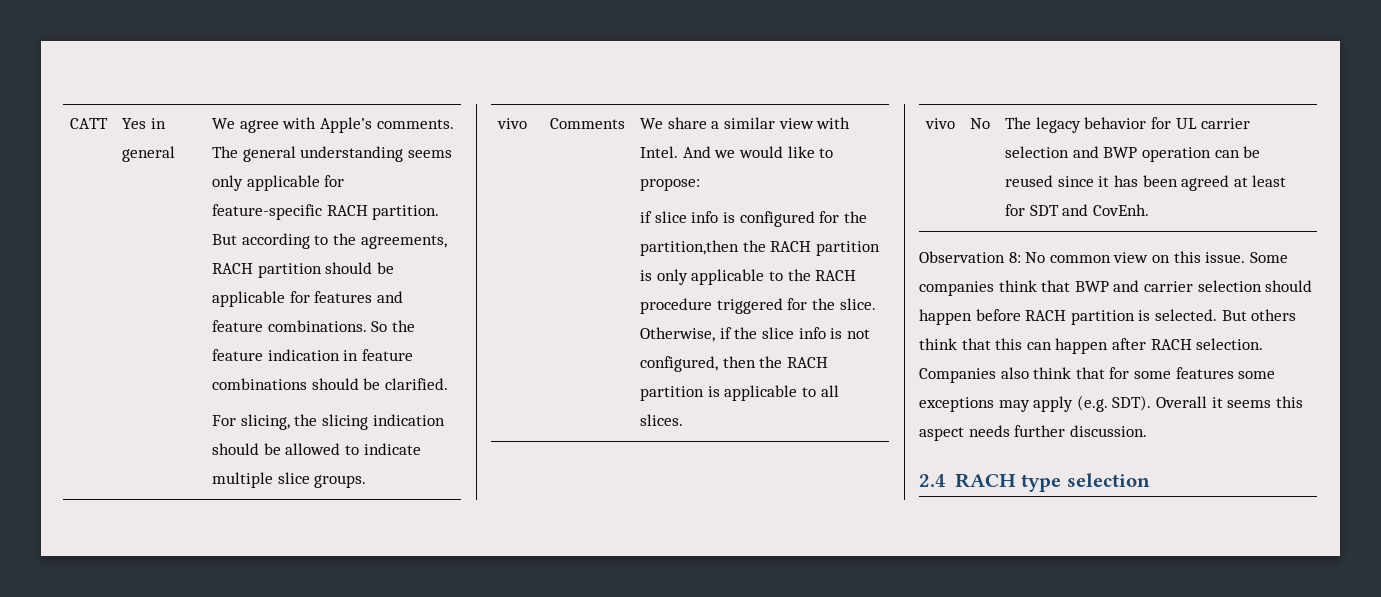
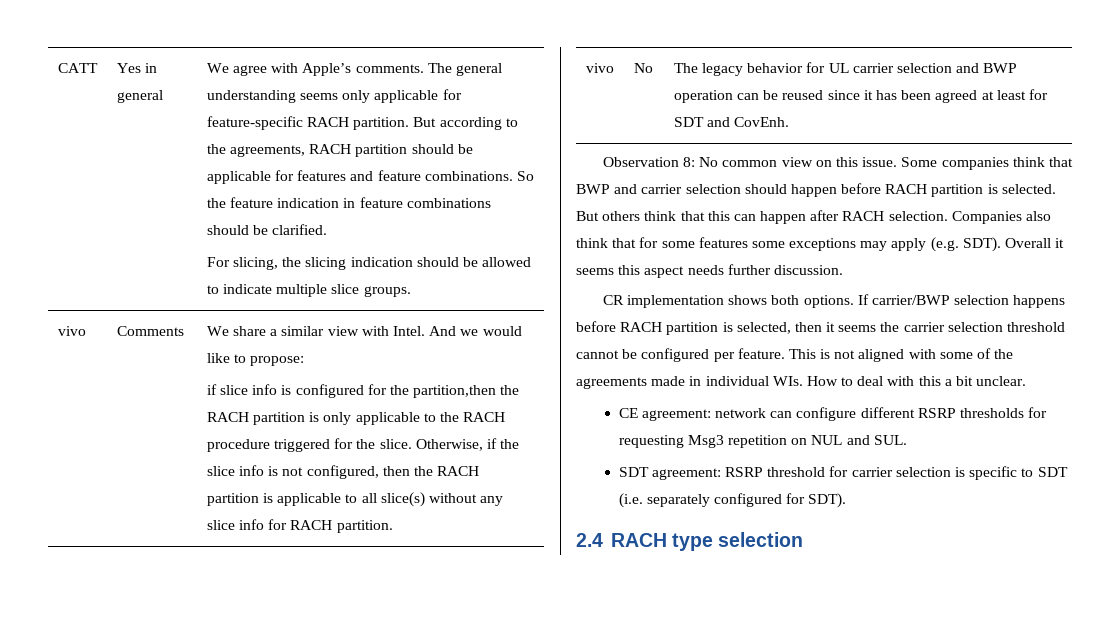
- Otherwise, if the slice info is not configured, then the RACH partition is applicable to all slices.
+ Otherwise, if the slice info is not configured, then the RACH partition is applicable to all slice(s) without any slice info for RACH partition.
+ CR implementation shows both options. If carrier/BWP selection happens before RACH partition is selected, then it seems the carrier selection threshold cannot be configured per feature. This is not aligned with some of the agreements made in individual WIs. How to deal with this a bit unclear.
+ CE agreement: network can configure different RSRP thresholds for requesting Msg3 repetition on NUL and SUL.
+ SDT agreement: RSRP threshold for carrier selection is specific to SDT (i.e. separately configured for SDT).

